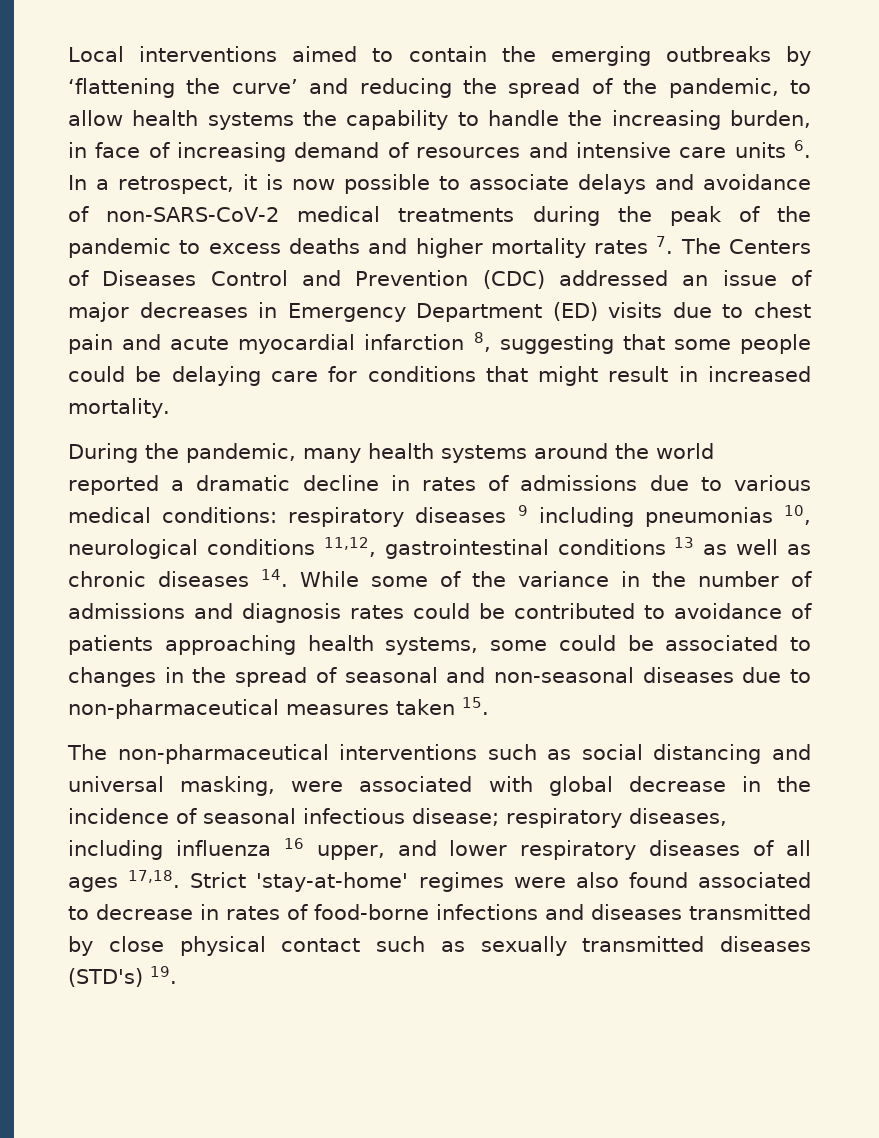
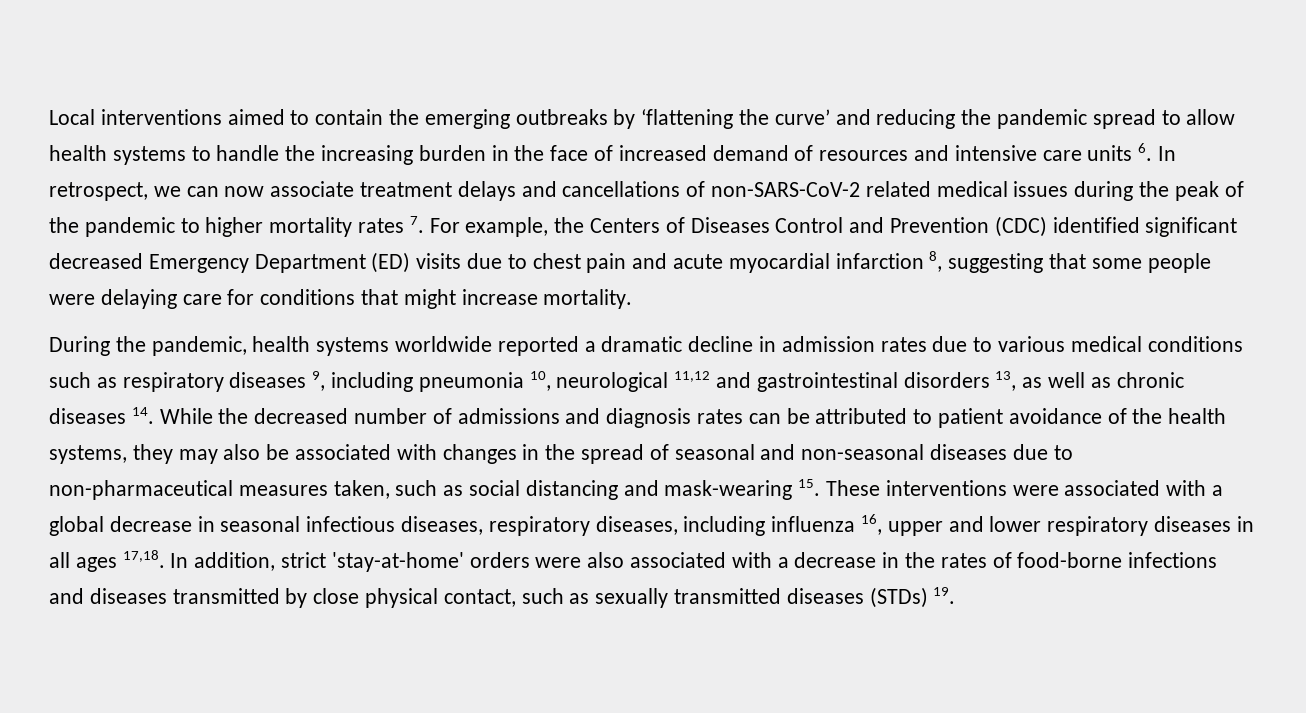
- Local interventions aimed to contain the emerging outbreaks by ‘flattening the curve’ and reducing the spread of the pandemic, to allow health systems the capability to handle the increasing burden, in face of increasing demand of resources and intensive care units 6. In a retrospect, it is now possible to associate delays and avoidance of non-SARS-CoV-2 medical treatments during the peak of the pandemic to excess deaths and higher mortality rates 7. The Centers of Diseases Control and Prevention (CDC) addressed an issue of major decreases in Emergency Department (ED) visits due to chest pain and acute myocardial infarction 8, suggesting that some people could be delaying care for conditions that might result in increased mortality.
+ Local interventions aimed to contain the emerging outbreaks by ‘flattening the curve’ and reducing the pandemic spread to allow health systems to handle the increasing burden in the face of increased demand of resources and intensive care units 6. In retrospect, we can now associate treatment delays and cancellations of non-SARS-CoV-2 related medical issues during the peak of the pandemic to higher mortality rates 7. For example, the Centers of Diseases Control and Prevention (CDC) identified significant decreased Emergency Department (ED) visits due to chest pain and acute myocardial infarction 8, suggesting that some people were delaying care for conditions that might increase mortality.
- During the pandemic, many health systems around the world reported a dramatic decline in rates of admissions due to various medical conditions: respiratory diseases 9 including pneumonias 10, neurological conditions 11,12, gastrointestinal conditions 13 as well as chronic diseases 14. While some of the variance in the number of admissions and diagnosis rates could be contributed to avoidance of patients approaching health systems, some could be associated to changes in the spread of seasonal and non-seasonal diseases due to non-pharmaceutical measures taken 15.
- The non-pharmaceutical interventions such as social distancing and universal masking, were associated with global decrease in the incidence of seasonal infectious disease; respiratory diseases, including influenza 16 upper, and lower respiratory diseases of all ages 17,18.
+ During the pandemic, health systems worldwide reported a dramatic decline in admission rates due to various medical conditions such as respiratory diseases 9, including pneumonia 10, neurological 11,12 and gastrointestinal disorders 13, as well as chronic diseases 14. While the decreased number of admissions and diagnosis rates can be attributed to patient avoidance of the health systems, they may also be associated with changes in the spread of seasonal and non-seasonal diseases due to non-pharmaceutical measures taken, such as social distancing and mask-wearing 15. These interventions were associated with a global decrease in seasonal infectious diseases, respiratory diseases, including influenza 16, upper and lower respiratory diseases in all ages 17,18.
- Strict 'stay-at-home' regimes were also found associated to decrease in rates of food-borne infections and diseases transmitted by close physical contact such as sexually transmitted diseases (STD's) 19.
+ In addition, strict 'stay-at-home' orders were also associated with a decrease in the rates of food-borne infections and diseases transmitted by close physical contact, such as sexually transmitted diseases (STDs) 19.

